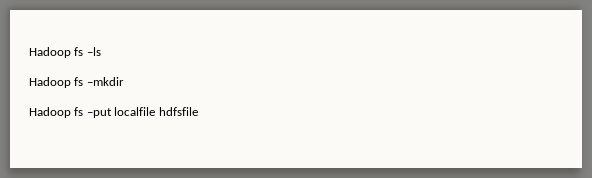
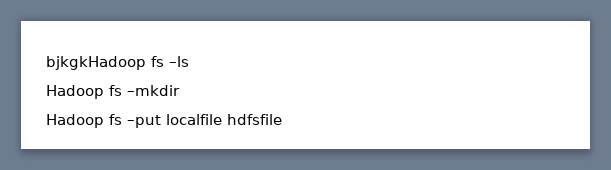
- Hadoop fs –ls
+ bjkgkHadoop fs –ls

